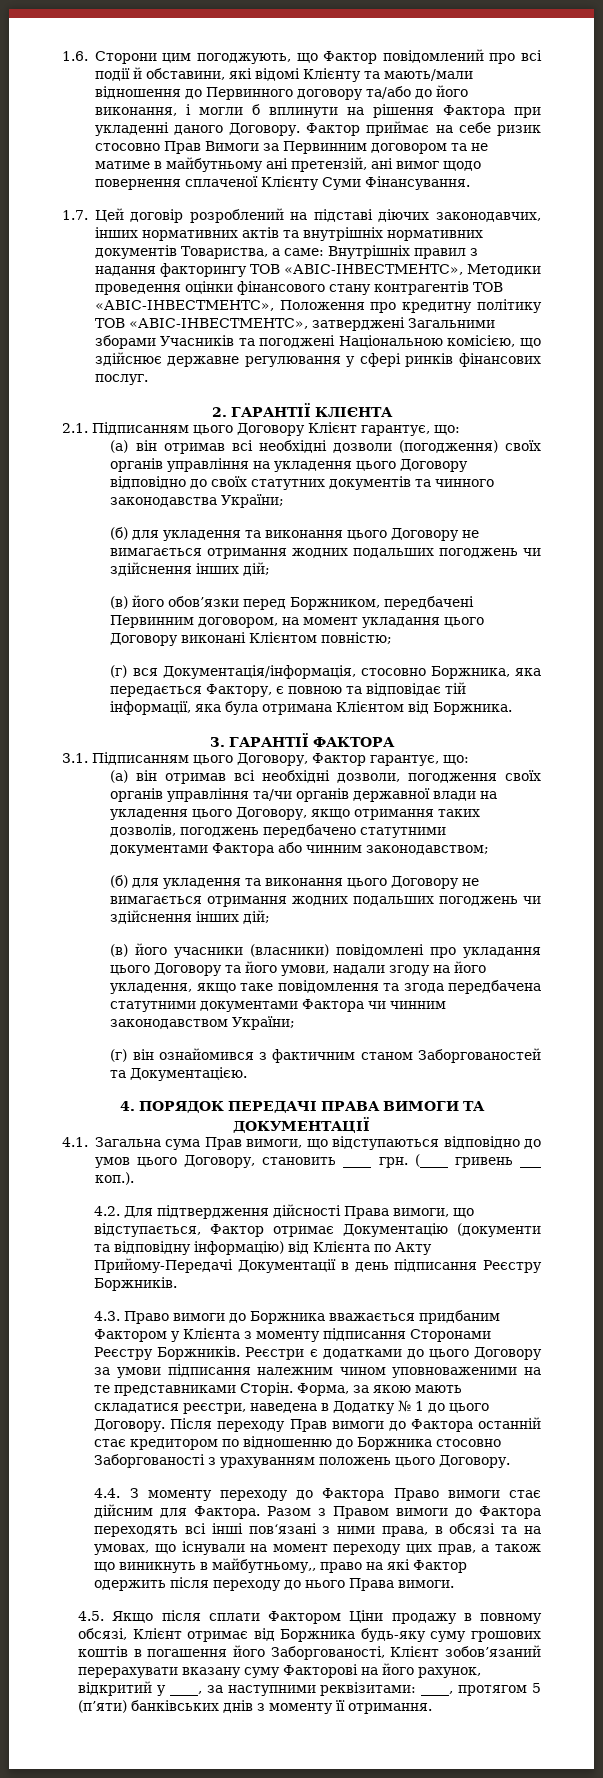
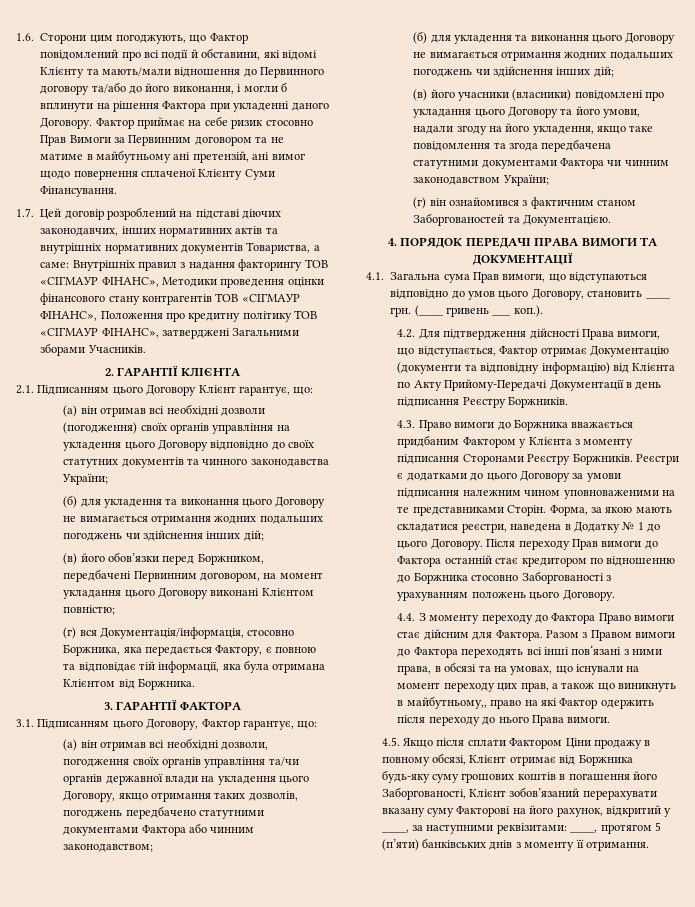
- 1.7. Цей договір розроблений на підставі діючих законодавчих, інших нормативних актів та внутрішніх нормативних документів Товариства, а саме: Внутрішніх правил з надання факторингу ТОВ «АВІС-ІНВЕСТМЕНТС», Методики проведення оцінки фінансового стану контрагентів ТОВ «АВІС-ІНВЕСТМЕНТС», Положення про кредитну політику ТОВ «АВІС-ІНВЕСТМЕНТС», затверджені Загальними зборами Учасників та погоджені Національною комісією, що здійснює державне регулювання у сфері ринків фінансових послуг.
+ 1.7. Цей договір розроблений на підставі діючих законодавчих, інших нормативних актів та внутрішніх нормативних документів Товариства, а саме: Внутрішніх правил з надання факторингу ТОВ «СІГМАУР ФІНАНС», Методики проведення оцінки фінансового стану контрагентів ТОВ «СІГМАУР ФІНАНС», Положення про кредитну політику ТОВ «СІГМАУР ФІНАНС», затверджені Загальними зборами Учасників.

